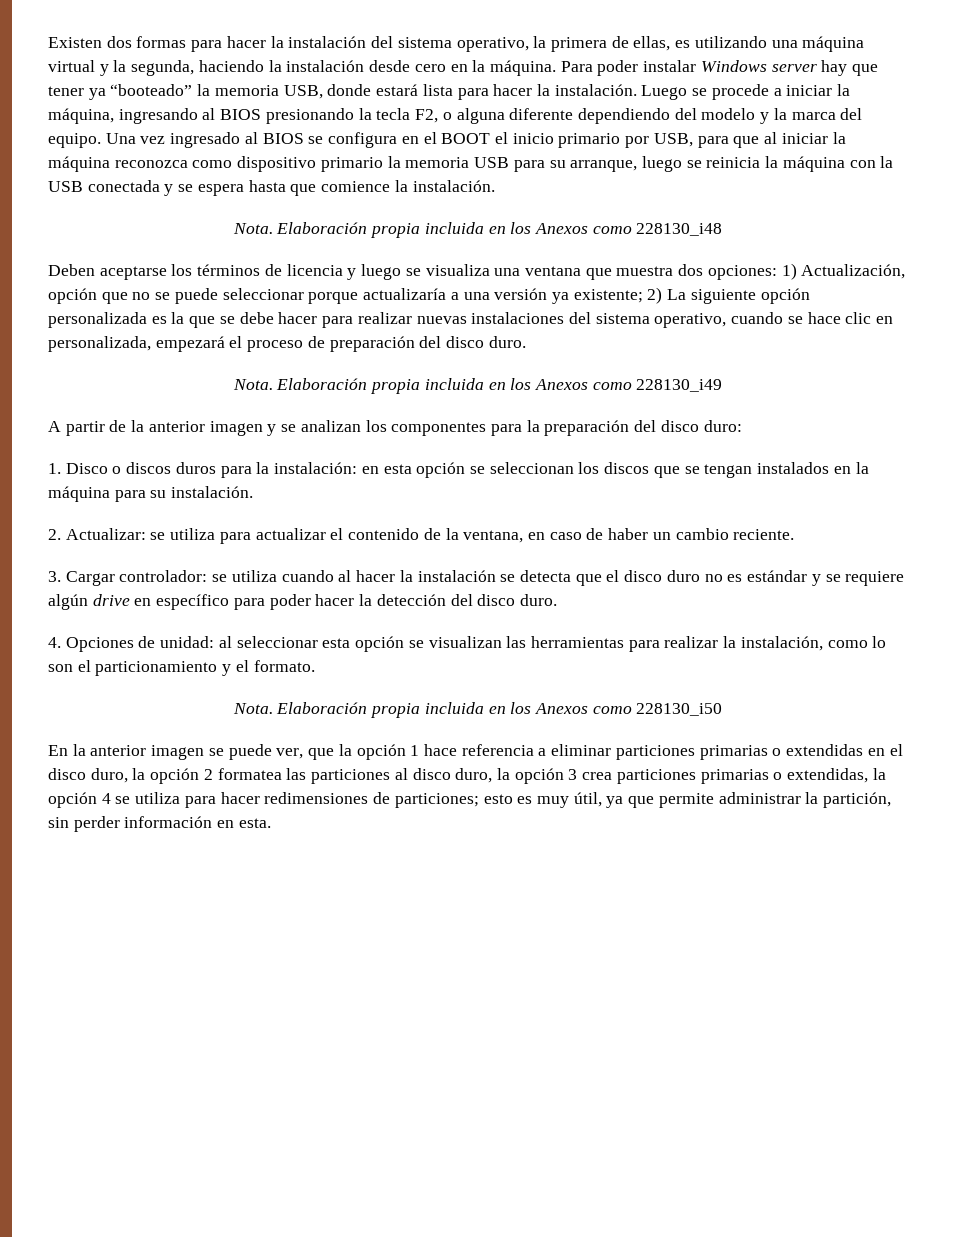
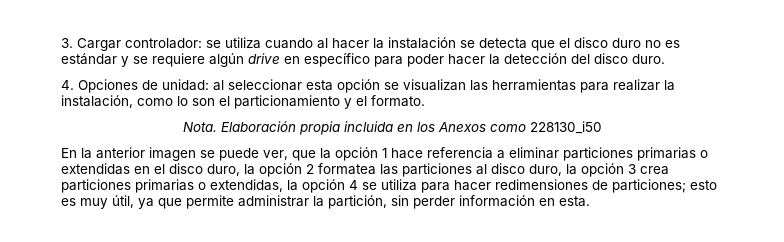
- Existen dos formas para hacer la instalación del sistema operativo, la primera de ellas, es utilizando una máquina virtual y la segunda, haciendo la instalación desde cero en la máquina. Para poder instalar Windows server hay que tener ya “booteado” la memoria USB, donde estará lista para hacer la instalación. Luego se procede a iniciar la máquina, ingresando al BIOS presionando la tecla F2, o alguna diferente dependiendo del modelo y la marca del equipo. Una vez ingresado al BIOS se configura en el BOOT el inicio primario por USB, para que al iniciar la máquina reconozca como dispositivo primario la memoria USB para su arranque, luego se reinicia la máquina con la USB conectada y se espera hasta que comience la instalación.
- Nota. Elaboración propia incluida en los Anexos como 228130_i48
- Deben aceptarse los términos de licencia y luego se visualiza una ventana que muestra dos opciones: 1) Actualización, opción que no se puede seleccionar porque actualizaría a una versión ya existente; 2) La siguiente opción personalizada es la que se debe hacer para realizar nuevas instalaciones del sistema operativo, cuando se hace clic en personalizada, empezará el proceso de preparación del disco duro.
- Nota. Elaboración propia incluida en los Anexos como 228130_i49
- A partir de la anterior imagen y se analizan los componentes para la preparación del disco duro:
- 1. Disco o discos duros para la instalación: en esta opción se seleccionan los discos que se tengan instalados en la máquina para su instalación.
- 2. Actualizar: se utiliza para actualizar el contenido de la ventana, en caso de haber un cambio reciente.

